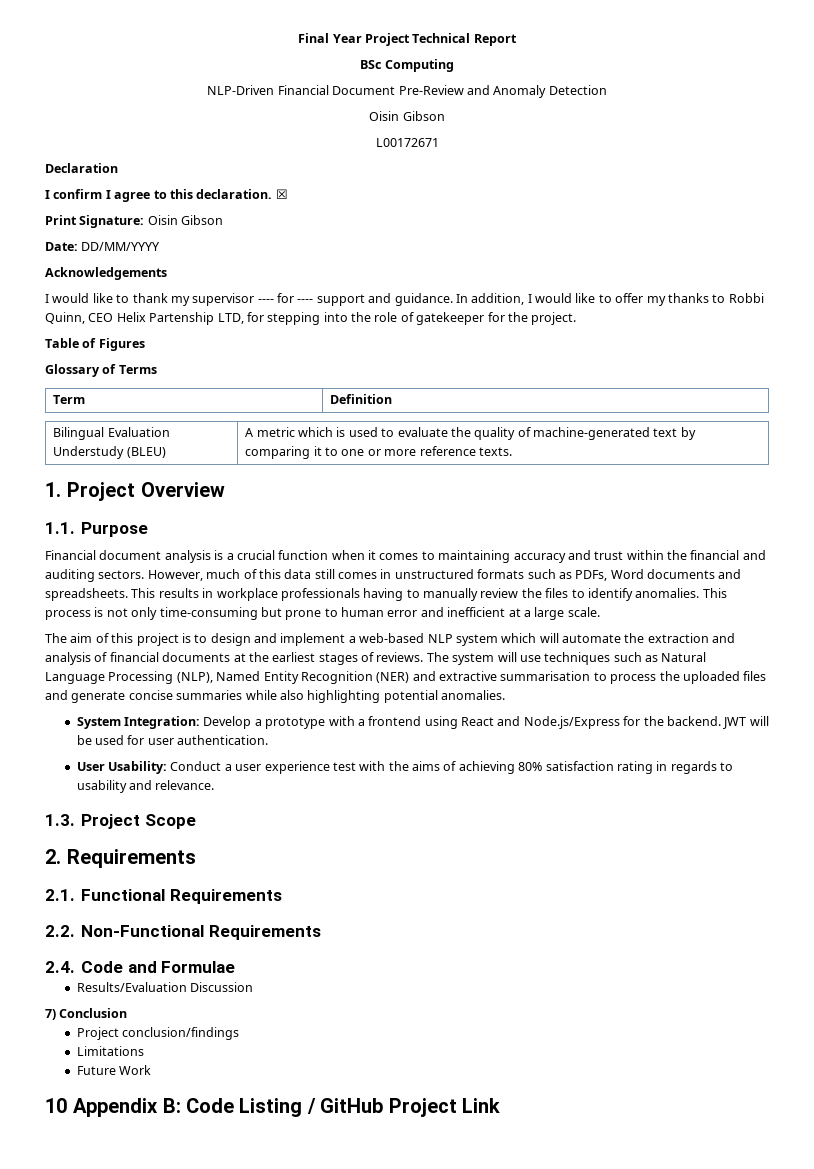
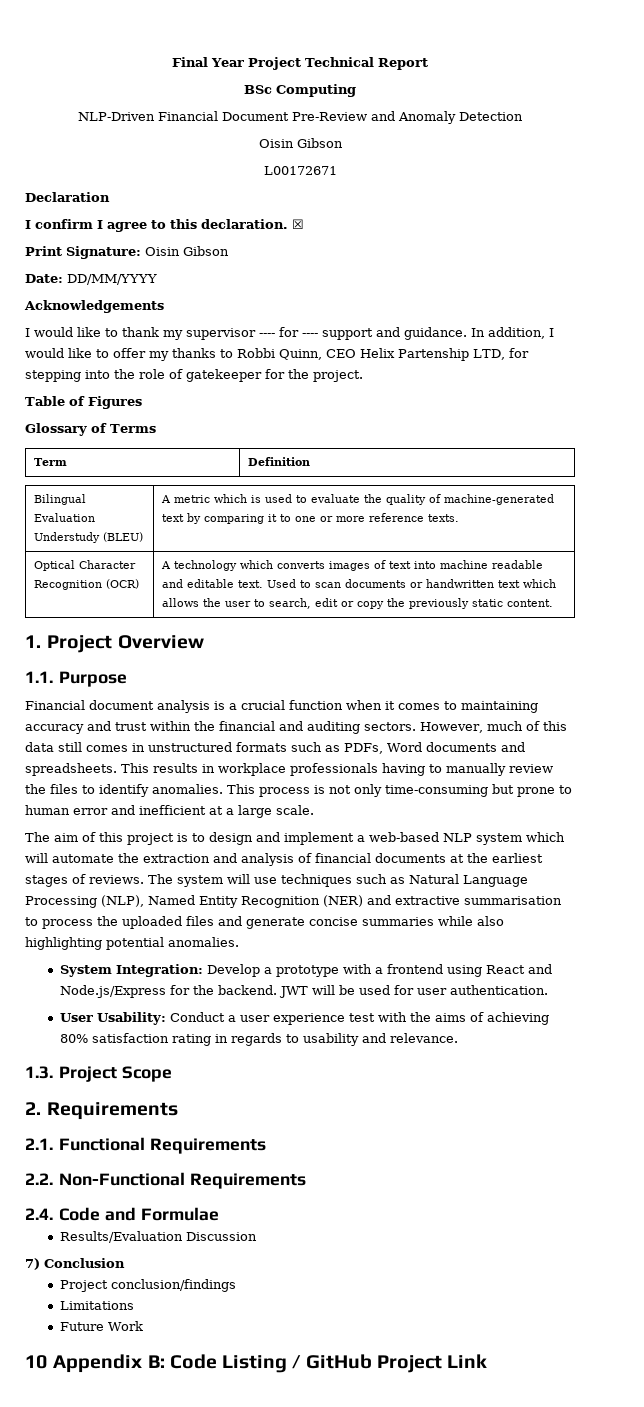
+ Optical Character Recognition (OCR) | A technology which converts images of text into machine readable and editable text. Used to scan documents or handwritten text which allows the user to search, edit or copy the previously static content.

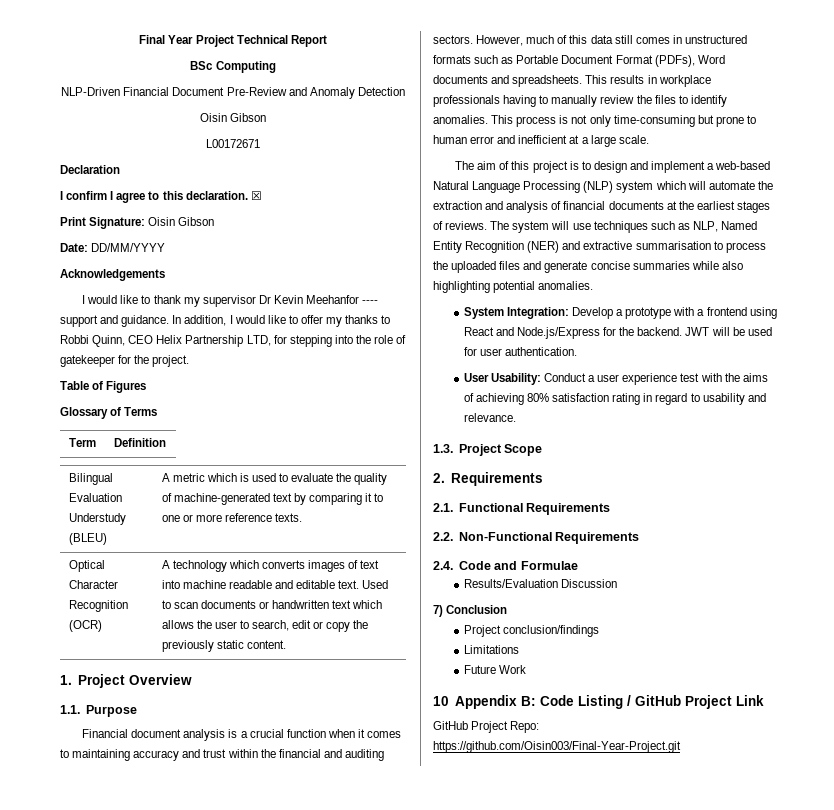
- I would like to thank my supervisor ---- for ---- support and guidance.
+ I would like to thank my supervisor Dr Kevin Meehanfor ---- support and guidance.
- In addition, I would like to offer my thanks to Robbi Quinn, CEO Helix Partenship LTD, for stepping into the role of gatekeeper for the project.
+ In addition, I would like to offer my thanks to Robbi Quinn, CEO Helix Partnership LTD, for stepping into the role of gatekeeper for the project.
- However, much of this data still comes in unstructured formats such as PDFs, Word documents and spreadsheets.
+ However, much of this data still comes in unstructured formats such as Portable Document Format (PDFs), Word documents and spreadsheets.
- The aim of this project is to design and implement a web-based NLP system which will automate the extraction and analysis of financial documents at the earliest stages of reviews.
+ The aim of this project is to design and implement a web-based Natural Language Processing (NLP) system which will automate the extraction and analysis of financial documents at the earliest stages of reviews.
- The system will use techniques such as Natural Language Processing (NLP), Named Entity Recognition (NER) and extractive summarisation to process the uploaded files and generate concise summaries while also highlighting potential anomalies.
+ The system will use techniques such as NLP, Named Entity Recognition (NER) and extractive summarisation to process the uploaded files and generate concise summaries while also highlighting potential anomalies.
- User Usability: Conduct a user experience test with the aims of achieving 80% satisfaction rating in regards to usability and relevance.
+ User Usability: Conduct a user experience test with the aims of achieving 80% satisfaction rating in regard to usability and relevance.
+ GitHub Project Repo: https://github.com/Oisin003/Final-Year-Project.git

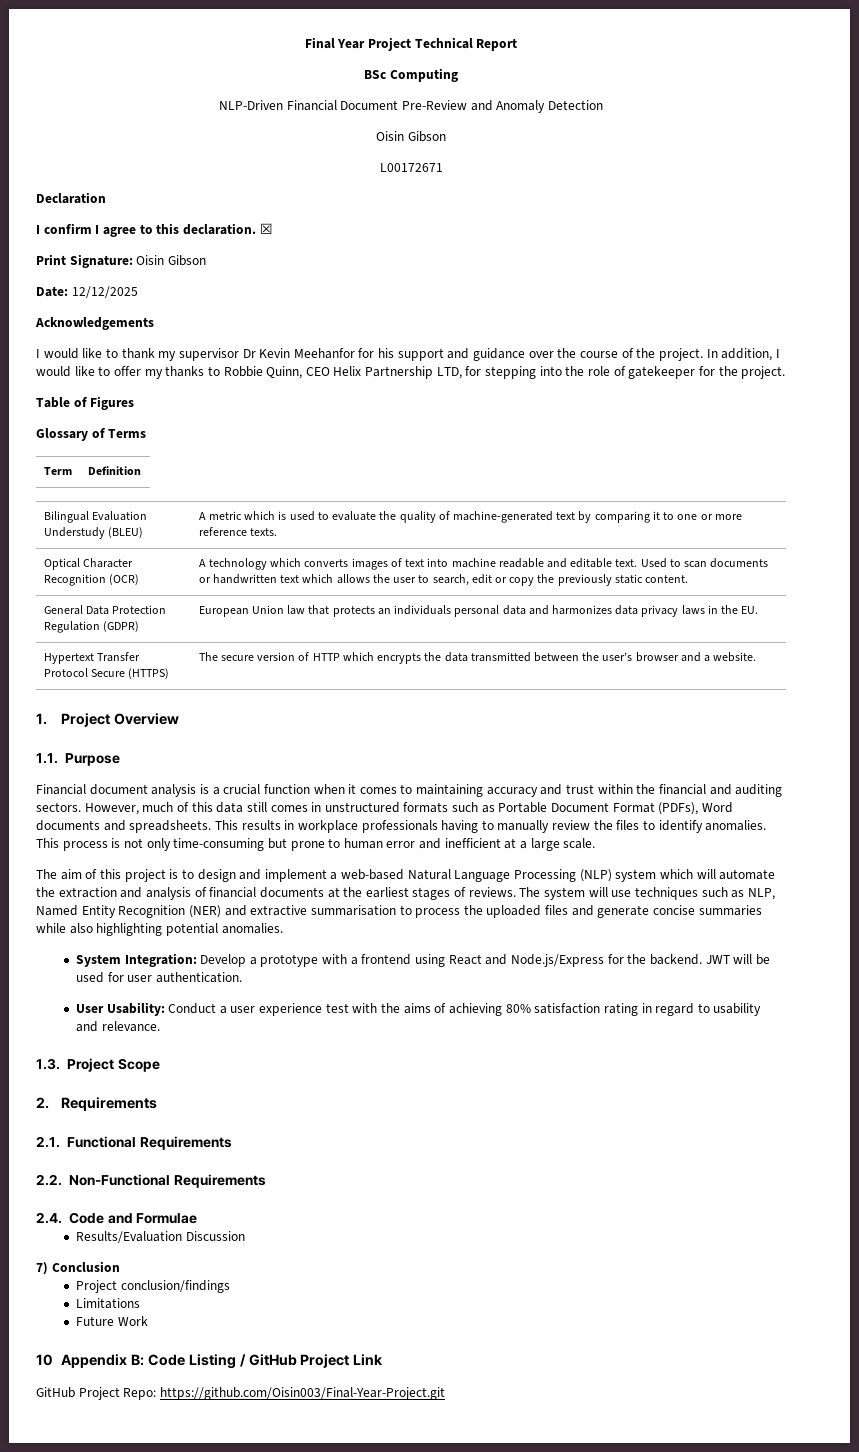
- Date: DD/MM/YYYY
+ Date: 12/12/2025
- I would like to thank my supervisor Dr Kevin Meehanfor ---- support and guidance.
+ I would like to thank my supervisor Dr Kevin Meehanfor for his support and guidance over the course of the project.
- In addition, I would like to offer my thanks to Robbi Quinn, CEO Helix Partnership LTD, for stepping into the role of gatekeeper for the project.
+ In addition, I would like to offer my thanks to Robbie Quinn, CEO Helix Partnership LTD, for stepping into the role of gatekeeper for the project.
+ General Data Protection Regulation (GDPR) | European Union law that protects an individuals personal data and harmonizes data privacy laws in the EU.
+ Hypertext Transfer Protocol Secure (HTTPS) | The secure version of HTTP which encrypts the data transmitted between the user’s browser and a website.

